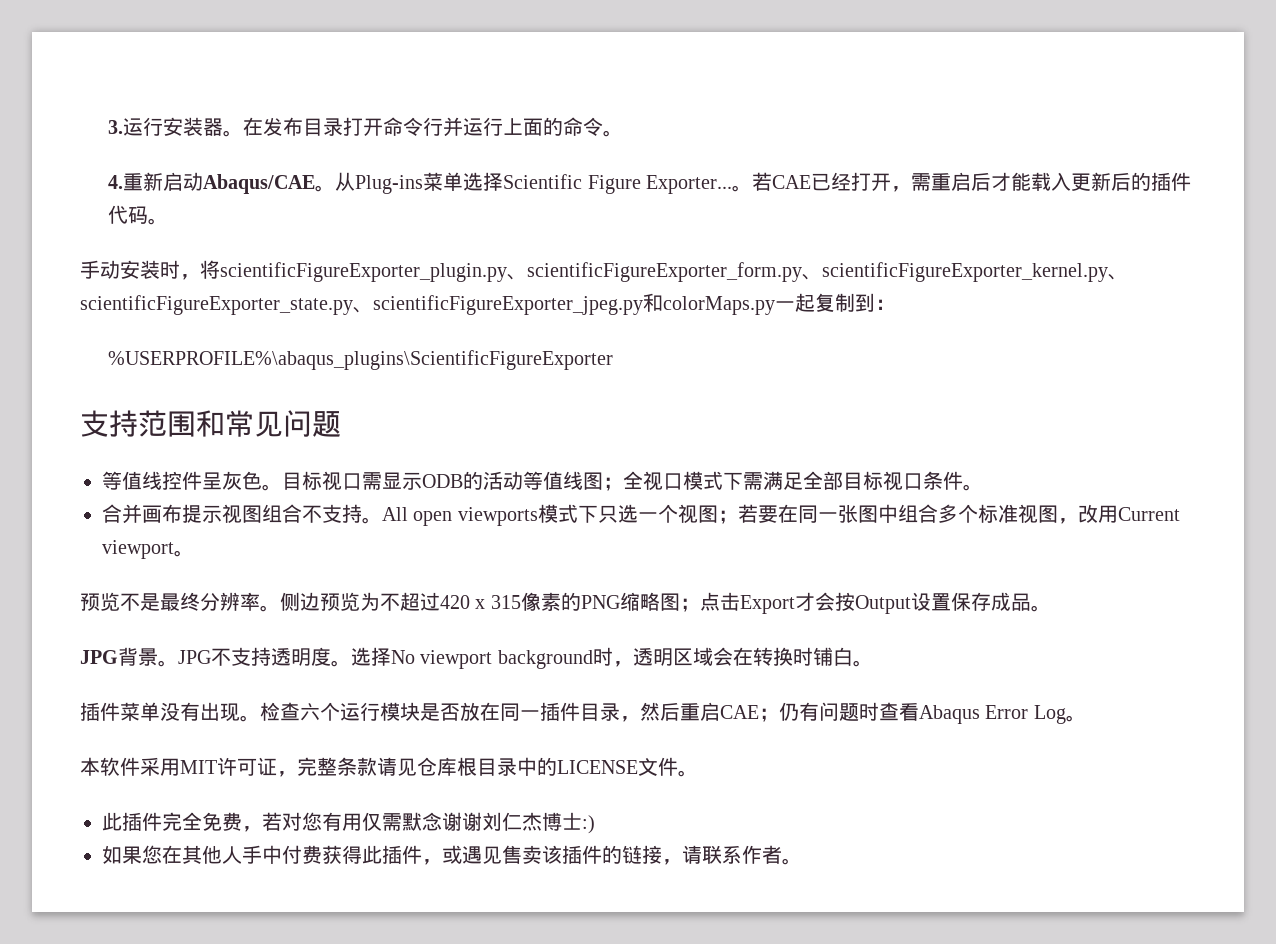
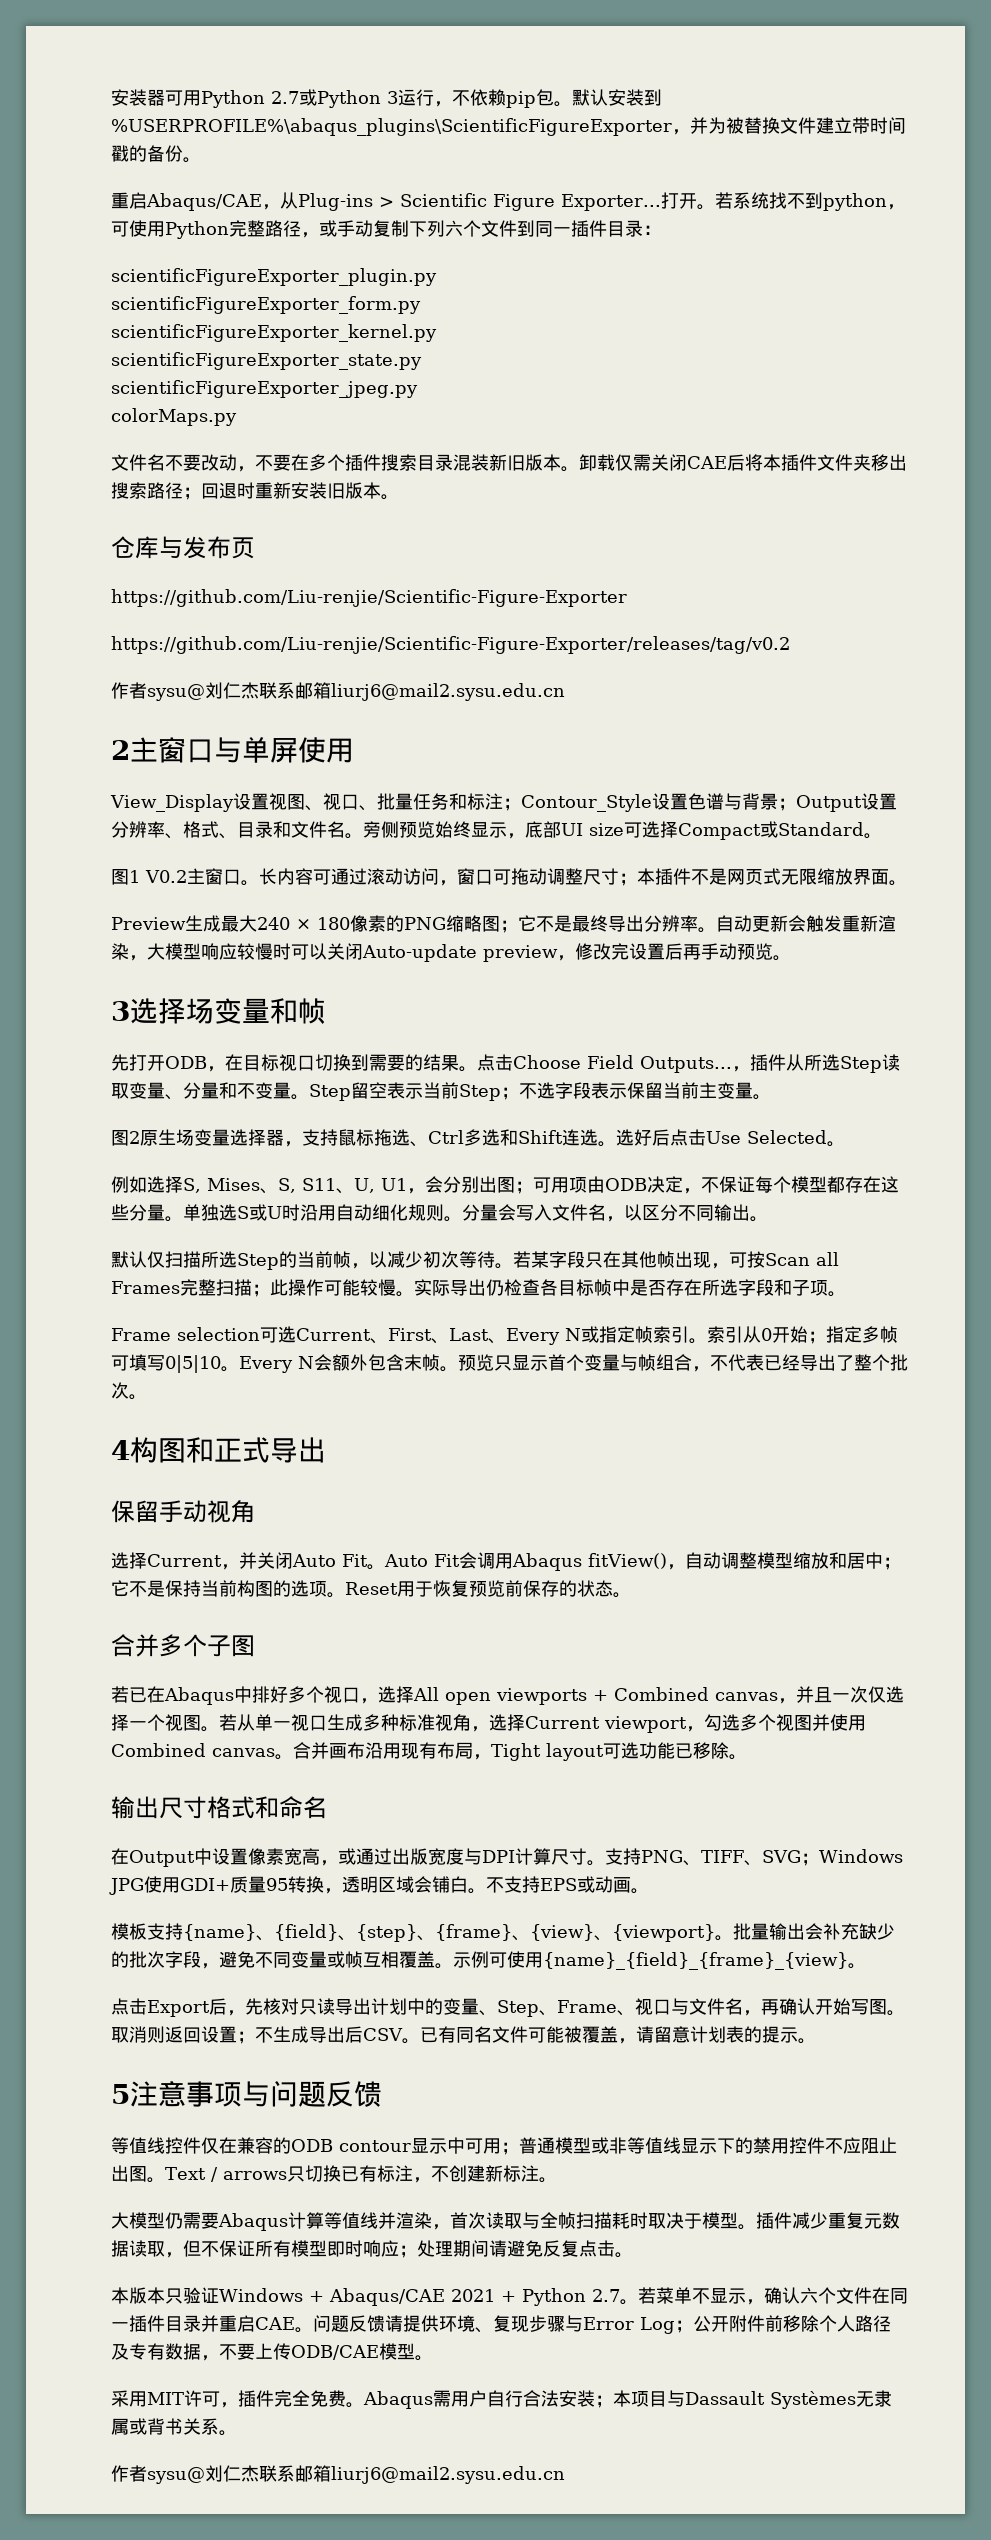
- 3.运行安装器。在发布目录打开命令行并运行上面的命令。
- 4.重新启动Abaqus/CAE。从Plug-ins菜单选择Scientific Figure Exporter...。若CAE已经打开，需重启后才能载入更新后的插件代码。
- 手动安装时，将scientificFigureExporter_plugin.py、scientificFigureExporter_form.py、scientificFigureExporter_kernel.py、scientificFigureExporter_state.py、scientificFigureExporter_jpeg.py和colorMaps.py一起复制到：
- %USERPROFILE%\abaqus_plugins\ScientificFigureExporter
- 支持范围和常见问题
- 等值线控件呈灰色。目标视口需显示ODB的活动等值线图；全视口模式下需满足全部目标视口条件。
- 合并画布提示视图组合不支持。All open viewports模式下只选一个视图；若要在同一张图中组合多个标准视图，改用Current viewport。
- 预览不是最终分辨率。侧边预览为不超过420 x 315像素的PNG缩略图；点击Export才会按Output设置保存成品。
- JPG背景。JPG不支持透明度。选择No viewport background时，透明区域会在转换时铺白。
- 插件菜单没有出现。检查六个运行模块是否放在同一插件目录，然后重启CAE；仍有问题时查看Abaqus Error Log。
- 本软件采用MIT许可证，完整条款请见仓库根目录中的LICENSE文件。
- 此插件完全免费，若对您有用仅需默念谢谢刘仁杰博士:)
- 如果您在其他人手中付费获得此插件，或遇见售卖该插件的链接，请联系作者。
+ 安装器可用Python 2.7或Python 3运行，不依赖pip包。默认安装到%USERPROFILE%\abaqus_plugins\ScientificFigureExporter，并为被替换文件建立带时间戳的备份。
+ 重启Abaqus/CAE，从Plug-ins > Scientific Figure Exporter...打开。若系统找不到python，可使用Python完整路径，或手动复制下列六个文件到同一插件目录：
+ scientificFigureExporter_plugin.py
+ scientificFigureExporter_form.py
+ scientificFigureExporter_kernel.py
+ scientificFigureExporter_state.py
+ scientificFigureExporter_jpeg.py
+ colorMaps.py
+ 文件名不要改动，不要在多个插件搜索目录混装新旧版本。卸载仅需关闭CAE后将本插件文件夹移出搜索路径；回退时重新安装旧版本。
+ 仓库与发布页
+ https://github.com/Liu-renjie/Scientific-Figure-Exporter
+ https://github.com/Liu-renjie/Scientific-Figure-Exporter/releases/tag/v0.2
+ 作者sysu@刘仁杰联系邮箱liurj6@mail2.sysu.edu.cn
+ 2主窗口与单屏使用
+ View_Display设置视图、视口、批量任务和标注；Contour_Style设置色谱与背景；Output设置分辨率、格式、目录和文件名。旁侧预览始终显示，底部UI size可选择Compact或Standard。
+ 图1 V0.2主窗口。长内容可通过滚动访问，窗口可拖动调整尺寸；本插件不是网页式无限缩放界面。
+ Preview生成最大240 × 180像素的PNG缩略图；它不是最终导出分辨率。自动更新会触发重新渲染，大模型响应较慢时可以关闭Auto-update preview，修改完设置后再手动预览。
+ 3选择场变量和帧
+ 先打开ODB，在目标视口切换到需要的结果。点击Choose Field Outputs...，插件从所选Step读取变量、分量和不变量。Step留空表示当前Step；不选字段表示保留当前主变量。
+ 图2原生场变量选择器，支持鼠标拖选、Ctrl多选和Shift连选。选好后点击Use Selected。
+ 例如选择S, Mises、S, S11、U, U1，会分别出图；可用项由ODB决定，不保证每个模型都存在这些分量。单独选S或U时沿用自动细化规则。分量会写入文件名，以区分不同输出。
+ 默认仅扫描所选Step的当前帧，以减少初次等待。若某字段只在其他帧出现，可按Scan all Frames完整扫描；此操作可能较慢。实际导出仍检查各目标帧中是否存在所选字段和子项。
+ Frame selection可选Current、First、Last、Every N或指定帧索引。索引从0开始；指定多帧可填写0|5|10。Every N会额外包含末帧。预览只显示首个变量与帧组合，不代表已经导出了整个批次。
+ 4构图和正式导出
+ 保留手动视角
+ 选择Current，并关闭Auto Fit。Auto Fit会调用Abaqus fitView()，自动调整模型缩放和居中；它不是保持当前构图的选项。Reset用于恢复预览前保存的状态。
+ 合并多个子图
+ 若已在Abaqus中排好多个视口，选择All open viewports + Combined canvas，并且一次仅选择一个视图。若从单一视口生成多种标准视角，选择Current viewport，勾选多个视图并使用Combined canvas。合并画布沿用现有布局，Tight layout可选功能已移除。
+ 输出尺寸格式和命名
+ 在Output中设置像素宽高，或通过出版宽度与DPI计算尺寸。支持PNG、TIFF、SVG；Windows JPG使用GDI+质量95转换，透明区域会铺白。不支持EPS或动画。
+ 模板支持{name}、{field}、{step}、{frame}、{view}、{viewport}。批量输出会补充缺少的批次字段，避免不同变量或帧互相覆盖。示例可使用{name}_{field}_{frame}_{view}。
+ 点击Export后，先核对只读导出计划中的变量、Step、Frame、视口与文件名，再确认开始写图。取消则返回设置；不生成导出后CSV。已有同名文件可能被覆盖，请留意计划表的提示。
+ 5注意事项与问题反馈
+ 等值线控件仅在兼容的ODB contour显示中可用；普通模型或非等值线显示下的禁用控件不应阻止出图。Text / arrows只切换已有标注，不创建新标注。
+ 大模型仍需要Abaqus计算等值线并渲染，首次读取与全帧扫描耗时取决于模型。插件减少重复元数据读取，但不保证所有模型即时响应；处理期间请避免反复点击。
+ 本版本只验证Windows + Abaqus/CAE 2021 + Python 2.7。若菜单不显示，确认六个文件在同一插件目录并重启CAE。问题反馈请提供环境、复现步骤与Error Log；公开附件前移除个人路径及专有数据，不要上传ODB/CAE模型。
+ 采用MIT许可，插件完全免费。Abaqus需用户自行合法安装；本项目与Dassault Systèmes无隶属或背书关系。
+ 作者sysu@刘仁杰联系邮箱liurj6@mail2.sysu.edu.cn

